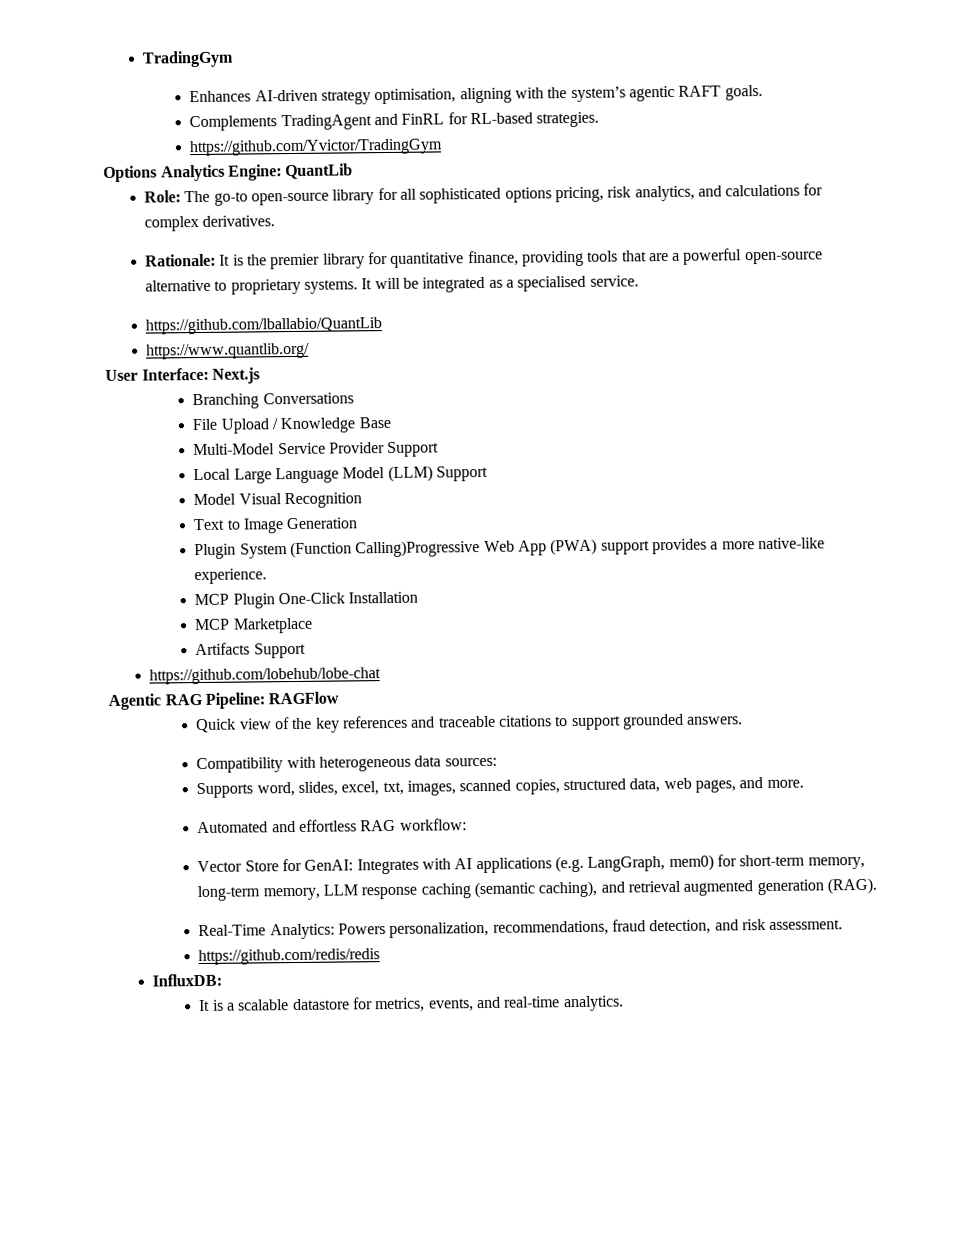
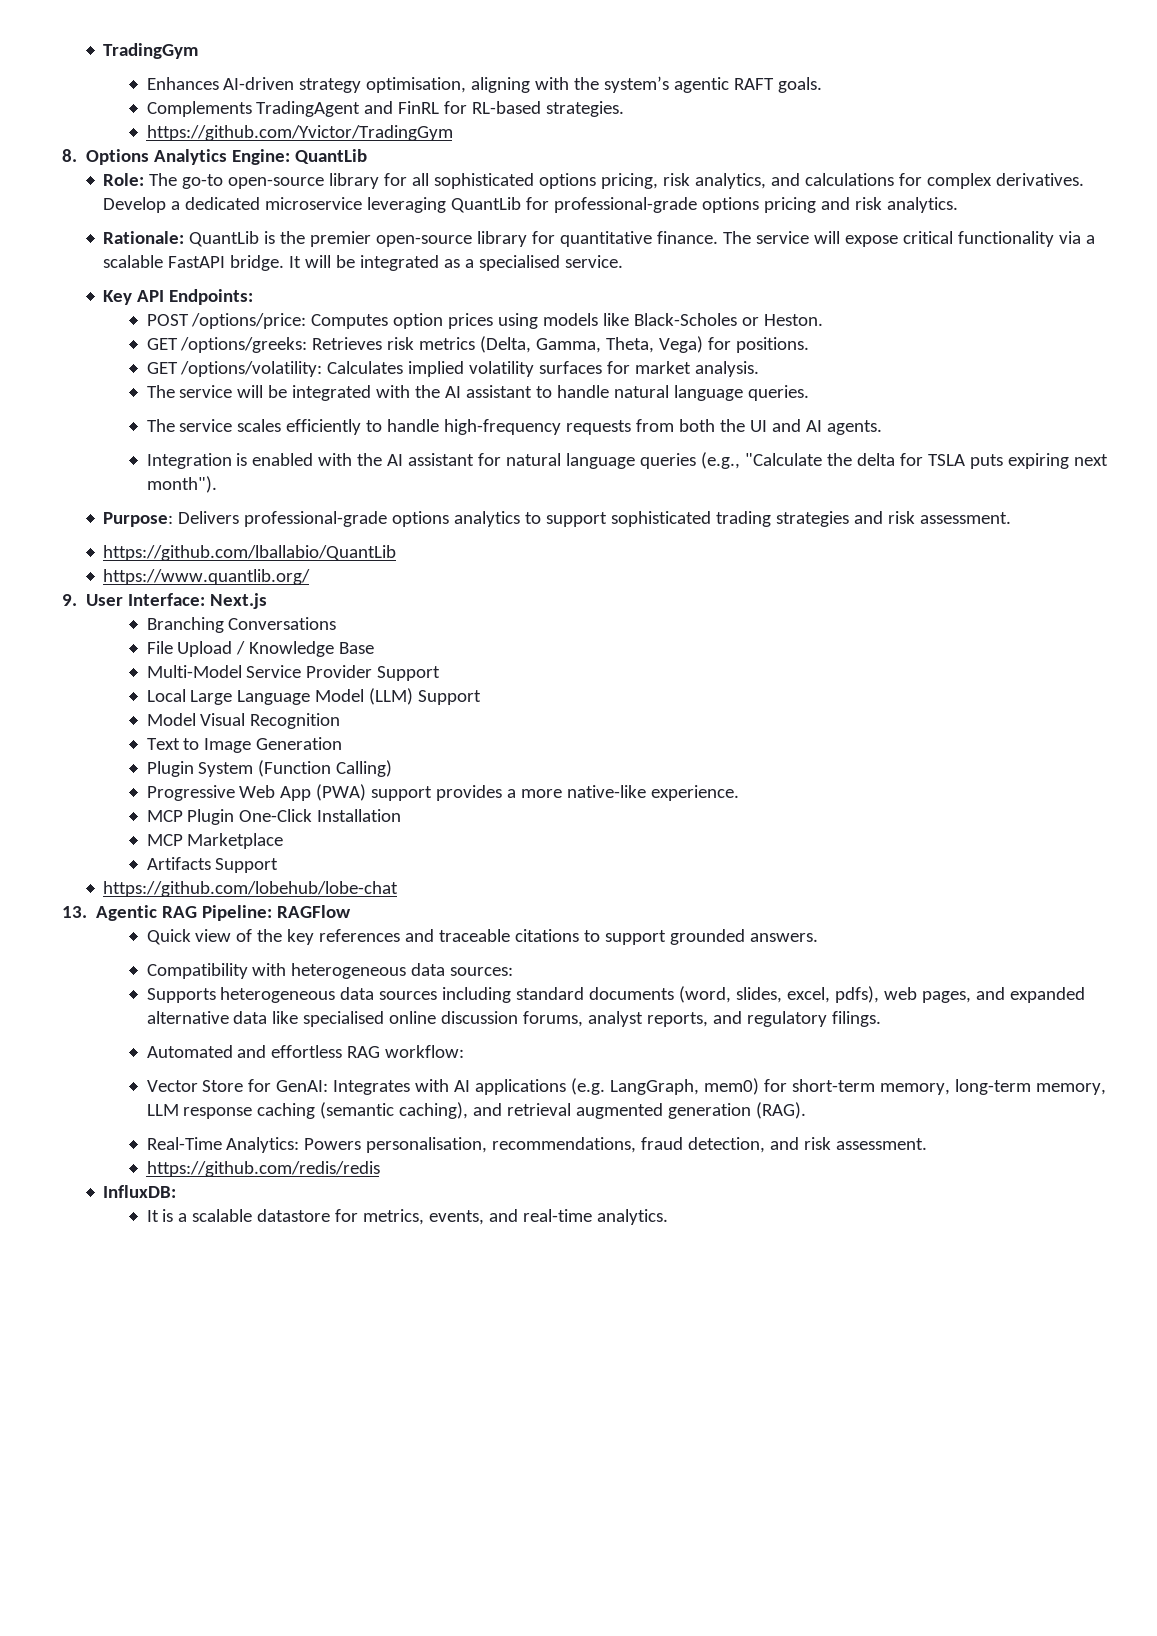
- Options Analytics Engine: QuantLib
+ 8. Options Analytics Engine: QuantLib
+ Develop a dedicated microservice leveraging QuantLib for professional-grade options pricing and risk analytics.
- Rationale: It is the premier library for quantitative finance, providing tools that are a powerful open-source alternative to proprietary systems.
+ Rationale: QuantLib is the premier open-source library for quantitative finance. The service will expose critical functionality via a scalable FastAPI bridge.
+ Key API Endpoints:
+ POST /options/price: Computes option prices using models like Black-Scholes or Heston.
+ GET /options/greeks: Retrieves risk metrics (Delta, Gamma, Theta, Vega) for positions.
+ GET /options/volatility: Calculates implied volatility surfaces for market analysis.
+ The service will be integrated with the AI assistant to handle natural language queries.
+ The service scales efficiently to handle high-frequency requests from both the UI and AI agents.
+ Integration is enabled with the AI assistant for natural language queries (e.g., "Calculate the delta for TSLA puts expiring next month").
+ Purpose: Delivers professional-grade options analytics to support sophisticated trading strategies and risk assessment.
- User Interface: Next.js
+ 9. User Interface: Next.js
- Plugin System (Function Calling)Progressive Web App (PWA) support provides a more native-like experience.
+ Plugin System (Function Calling)
+ Progressive Web App (PWA) support provides a more native-like experience.
- Agentic RAG Pipeline: RAGFlow
+ 13. Agentic RAG Pipeline: RAGFlow
- Supports word, slides, excel, txt, images, scanned copies, structured data, web pages, and more.
+ Supports heterogeneous data sources including standard documents (word, slides, excel, pdfs), web pages, and expanded alternative data like specialised online discussion forums, analyst reports, and regulatory filings.
- Real-Time Analytics: Powers personalization, recommendations, fraud detection, and risk assessment.
+ Real-Time Analytics: Powers personalisation, recommendations, fraud detection, and risk assessment.

